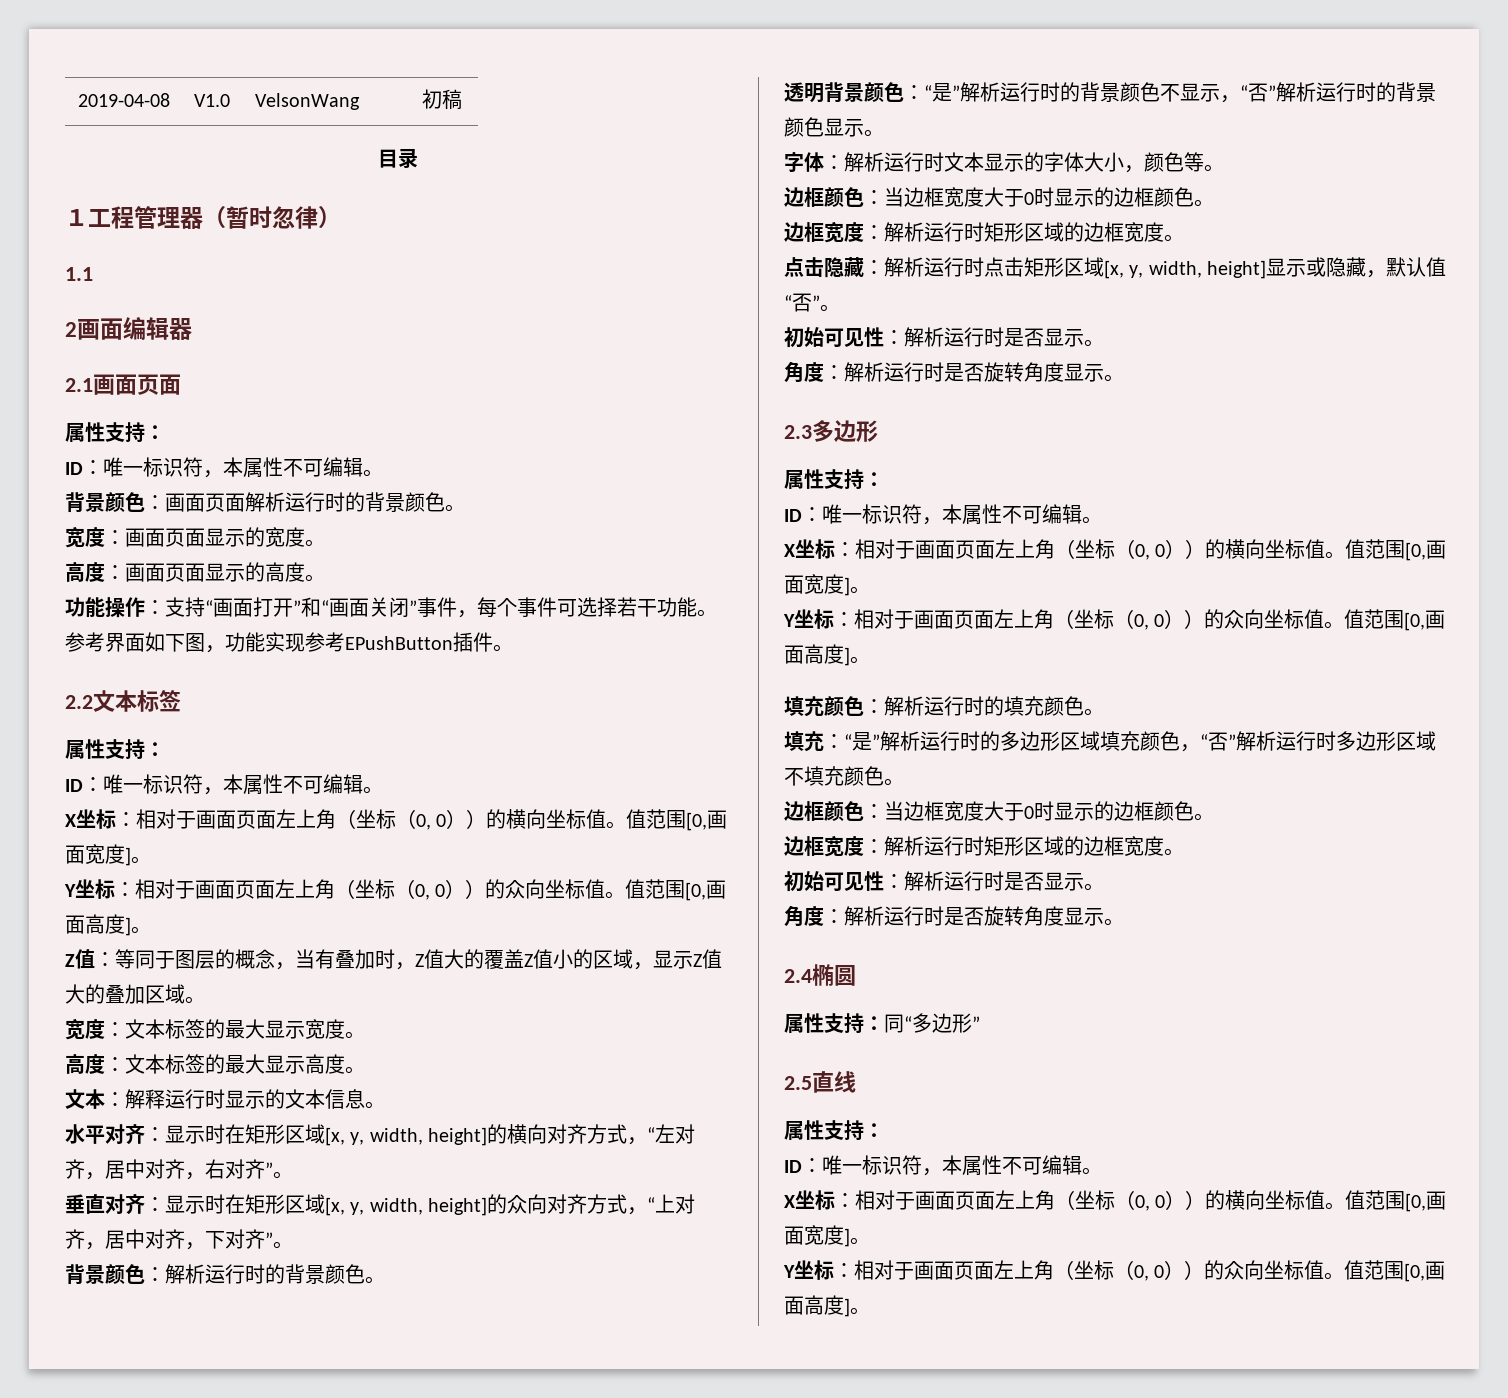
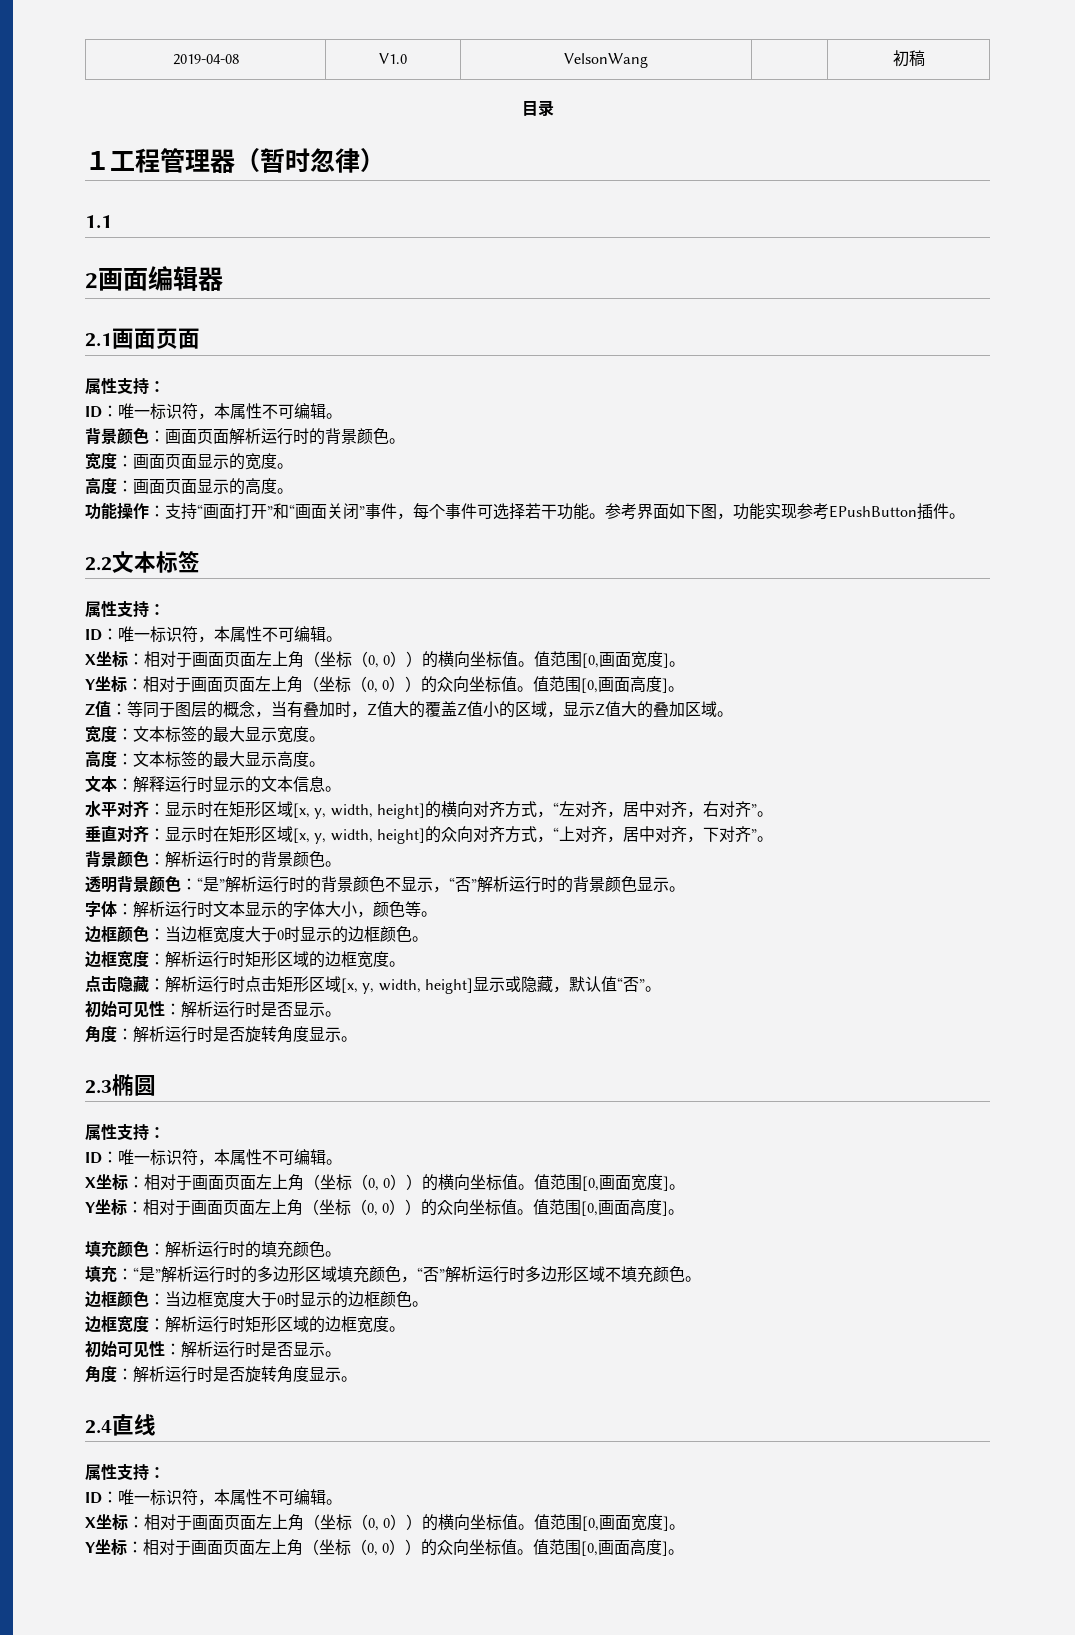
- 2.3多边形
+ 2.3椭圆
- 2.4椭圆
- 属性支持：同“多边形”
- 2.5直线
+ 2.4直线

